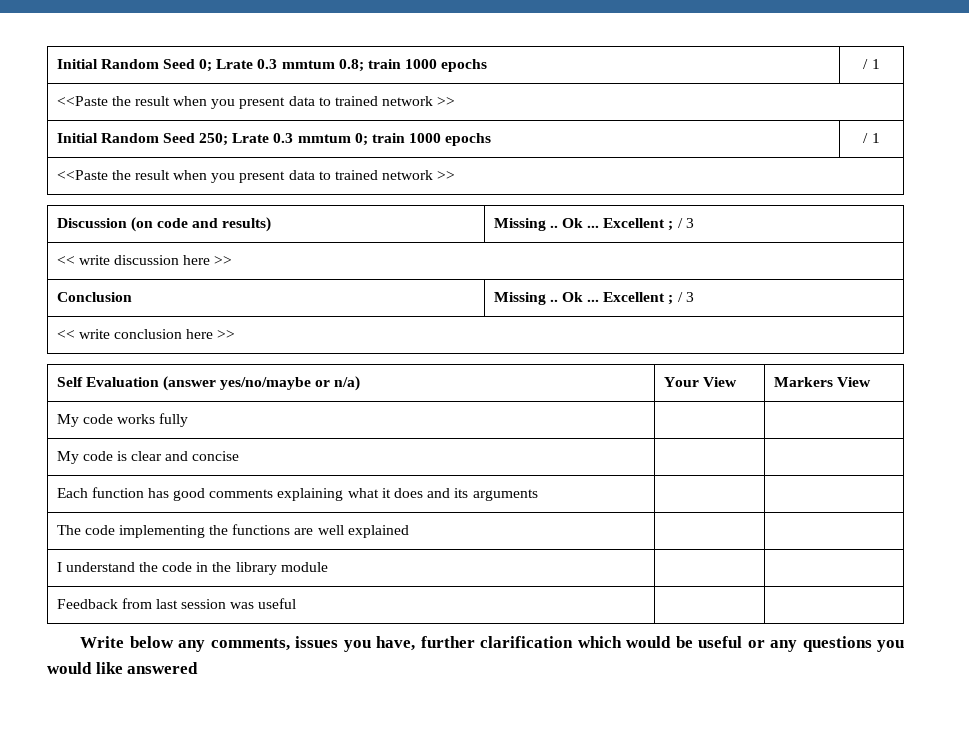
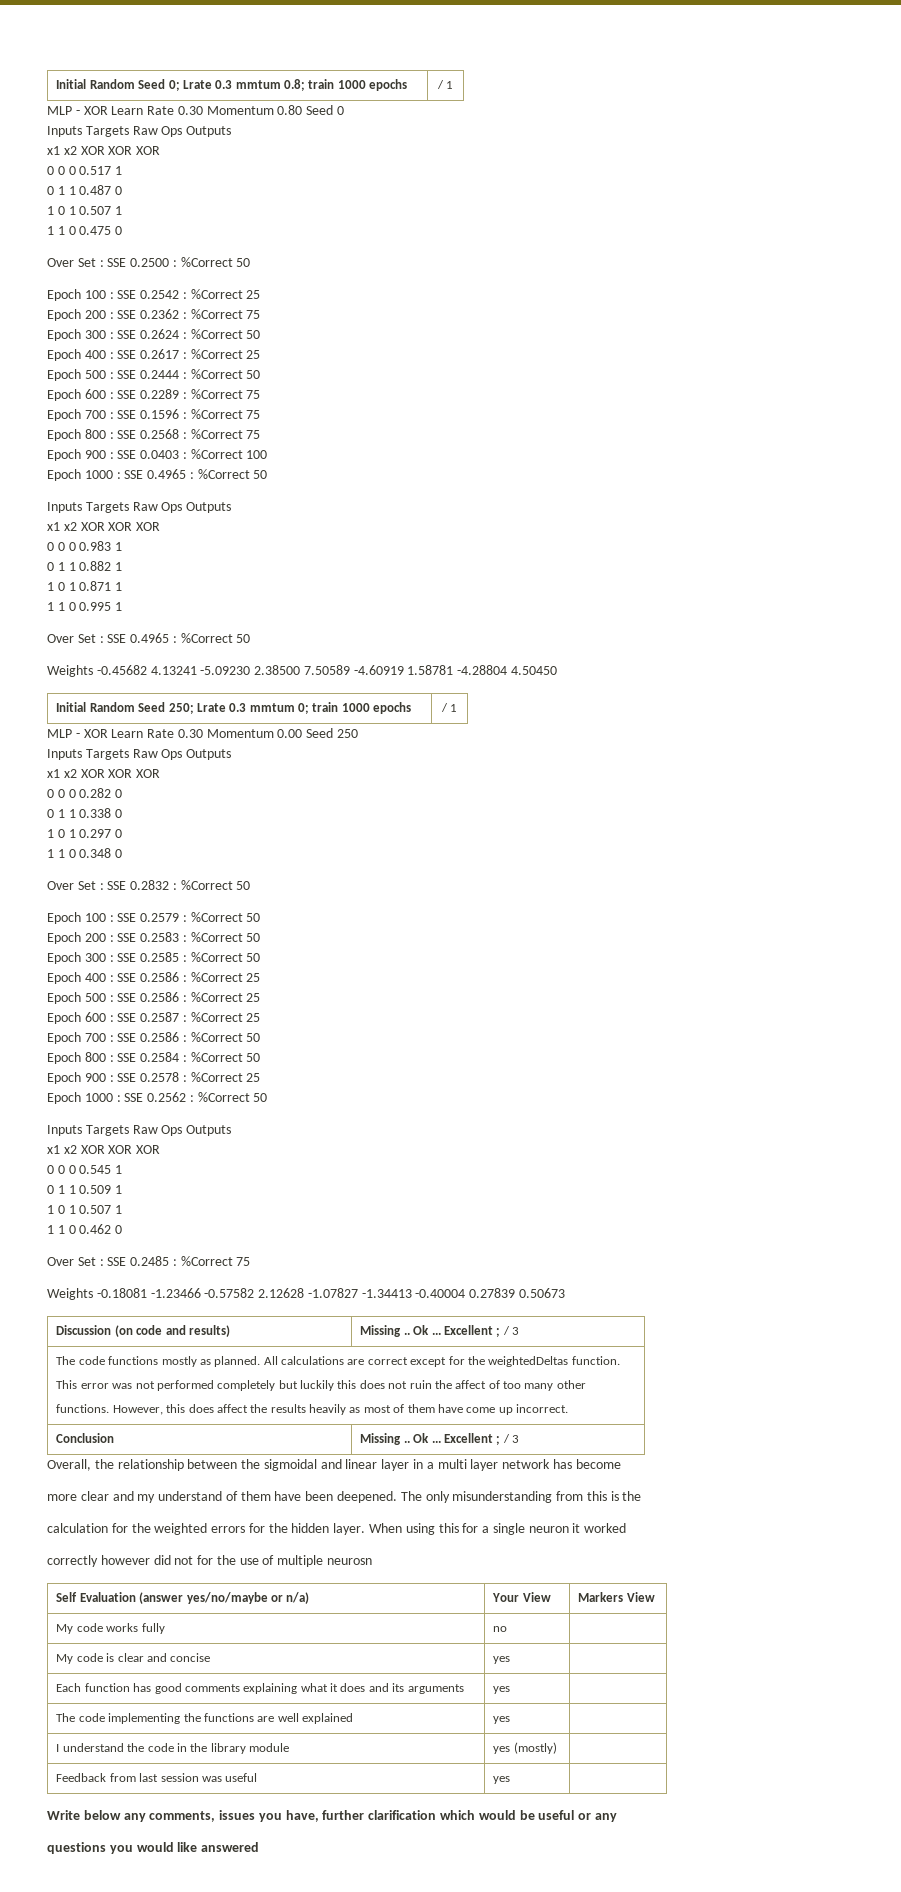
  Initial Random Seed 0; Lrate 0.3 mmtum 0.8; train 1000 epochs | / 1
- <<Paste the result when you present data to trained network >>
+ MLP - XOR Learn Rate 0.30 Momentum 0.80 Seed 0
+ Inputs Targets Raw Ops Outputs
+ x1 x2 XOR XOR XOR
+ 0 0 0 0.517 1
+ 0 1 1 0.487 0
+ 1 0 1 0.507 1
+ 1 1 0 0.475 0
+ Over Set : SSE 0.2500 : %Correct 50
+ Epoch 100 : SSE 0.2542 : %Correct 25
+ Epoch 200 : SSE 0.2362 : %Correct 75
+ Epoch 300 : SSE 0.2624 : %Correct 50
+ Epoch 400 : SSE 0.2617 : %Correct 25
+ Epoch 500 : SSE 0.2444 : %Correct 50
+ Epoch 600 : SSE 0.2289 : %Correct 75
+ Epoch 700 : SSE 0.1596 : %Correct 75
+ Epoch 800 : SSE 0.2568 : %Correct 75
+ Epoch 900 : SSE 0.0403 : %Correct 100
+ Epoch 1000 : SSE 0.4965 : %Correct 50
+ Inputs Targets Raw Ops Outputs
+ x1 x2 XOR XOR XOR
+ 0 0 0 0.983 1
+ 0 1 1 0.882 1
+ 1 0 1 0.871 1
+ 1 1 0 0.995 1
+ Over Set : SSE 0.4965 : %Correct 50
+ Weights -0.45682 4.13241 -5.09230 2.38500 7.50589 -4.60919 1.58781 -4.28804 4.50450
  Initial Random Seed 250; Lrate 0.3 mmtum 0; train 1000 epochs | / 1
- <<Paste the result when you present data to trained network >>
+ MLP - XOR Learn Rate 0.30 Momentum 0.00 Seed 250
+ Inputs Targets Raw Ops Outputs
+ x1 x2 XOR XOR XOR
+ 0 0 0 0.282 0
+ 0 1 1 0.338 0
+ 1 0 1 0.297 0
+ 1 1 0 0.348 0
+ Over Set : SSE 0.2832 : %Correct 50
+ Epoch 100 : SSE 0.2579 : %Correct 50
+ Epoch 200 : SSE 0.2583 : %Correct 50
+ Epoch 300 : SSE 0.2585 : %Correct 50
+ Epoch 400 : SSE 0.2586 : %Correct 25
+ Epoch 500 : SSE 0.2586 : %Correct 25
+ Epoch 600 : SSE 0.2587 : %Correct 25
+ Epoch 700 : SSE 0.2586 : %Correct 50
+ Epoch 800 : SSE 0.2584 : %Correct 50
+ Epoch 900 : SSE 0.2578 : %Correct 25
+ Epoch 1000 : SSE 0.2562 : %Correct 50
+ Inputs Targets Raw Ops Outputs
+ x1 x2 XOR XOR XOR
+ 0 0 0 0.545 1
+ 0 1 1 0.509 1
+ 1 0 1 0.507 1
+ 1 1 0 0.462 0
+ Over Set : SSE 0.2485 : %Correct 75
+ Weights -0.18081 -1.23466 -0.57582 2.12628 -1.07827 -1.34413 -0.40004 0.27839 0.50673
- << write discussion here >>
+ The code functions mostly as planned. All calculations are correct except for the weightedDeltas function.
+ This error was not performed completely but luckily this does not ruin the affect of too many other
+ functions. However, this does affect the results heavily as most of them have come up incorrect.
- << write conclusion here >>
+ Overall, the relationship between the sigmoidal and linear layer in a multi layer network has become
+ more clear and my understand of them have been deepened. The only misunderstanding from this is the
+ calculation for the weighted errors for the hidden layer. When using this for a single neuron it worked
+ correctly however did not for the use of multiple neurosn
- My code works fully | |
+ My code works fully | no |
- My code is clear and concise | |
+ My code is clear and concise | yes |
- Each function has good comments explaining what it does and its arguments | |
+ Each function has good comments explaining what it does and its arguments | yes |
- The code implementing the functions are well explained | |
+ The code implementing the functions are well explained | yes |
- I understand the code in the library module | |
+ I understand the code in the library module | yes (mostly) |
- Feedback from last session was useful | |
+ Feedback from last session was useful | yes |
- Write below any comments, issues you have, further clarification which would be useful or any questions you would like answered
+ Write below any comments, issues you have, further clarification which would be useful or any
+ questions you would like answered

